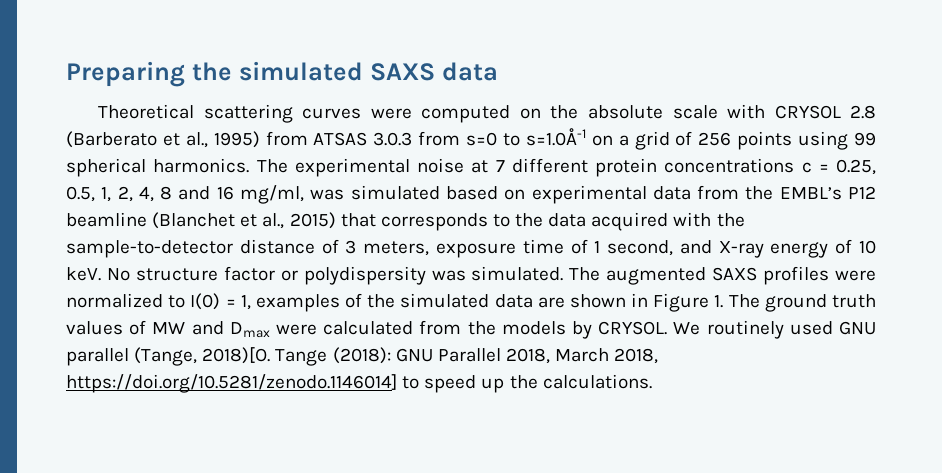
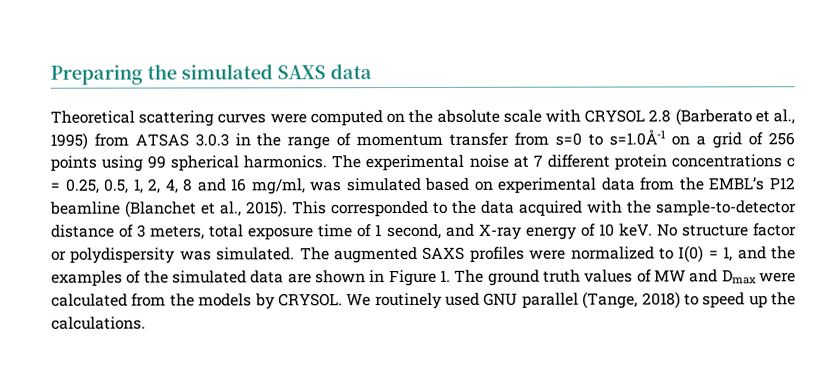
- Theoretical scattering curves were computed on the absolute scale with CRYSOL 2.8 (Barberato et al., 1995) from ATSAS 3.0.3 from s=0 to s=1.0Å-1 on a grid of 256 points using 99 spherical harmonics.
+ Theoretical scattering curves were computed on the absolute scale with CRYSOL 2.8 (Barberato et al., 1995) from ATSAS 3.0.3 in the range of momentum transfer from s=0 to s=1.0Å-1 on a grid of 256 points using 99 spherical harmonics.
- The experimental noise at 7 different protein concentrations c = 0.25, 0.5, 1, 2, 4, 8 and 16 mg/ml, was simulated based on experimental data from the EMBL’s P12 beamline (Blanchet et al., 2015) that corresponds to the data acquired with the sample-to-detector distance of 3 meters, exposure time of 1 second, and X-ray energy of 10 keV.
+ The experimental noise at 7 different protein concentrations c = 0.25, 0.5, 1, 2, 4, 8 and 16 mg/ml, was simulated based on experimental data from the EMBL’s P12 beamline (Blanchet et al., 2015). This corresponded to the data acquired with the sample-to-detector distance of 3 meters, total exposure time of 1 second, and X-ray energy of 10 keV.
- The augmented SAXS profiles were normalized to I(0) = 1, examples of the simulated data are shown in Figure 1. The ground truth values of MW and Dmax were calculated from the models by CRYSOL.
+ The augmented SAXS profiles were normalized to I(0) = 1, and the examples of the simulated data are shown in Figure 1. The ground truth values of MW and Dmax were calculated from the models by CRYSOL.
- We routinely used GNU parallel (Tange, 2018)[O. Tange (2018): GNU Parallel 2018, March 2018, https://doi.org/10.5281/zenodo.1146014] to speed up the calculations.
+ We routinely used GNU parallel (Tange, 2018) to speed up the calculations.

